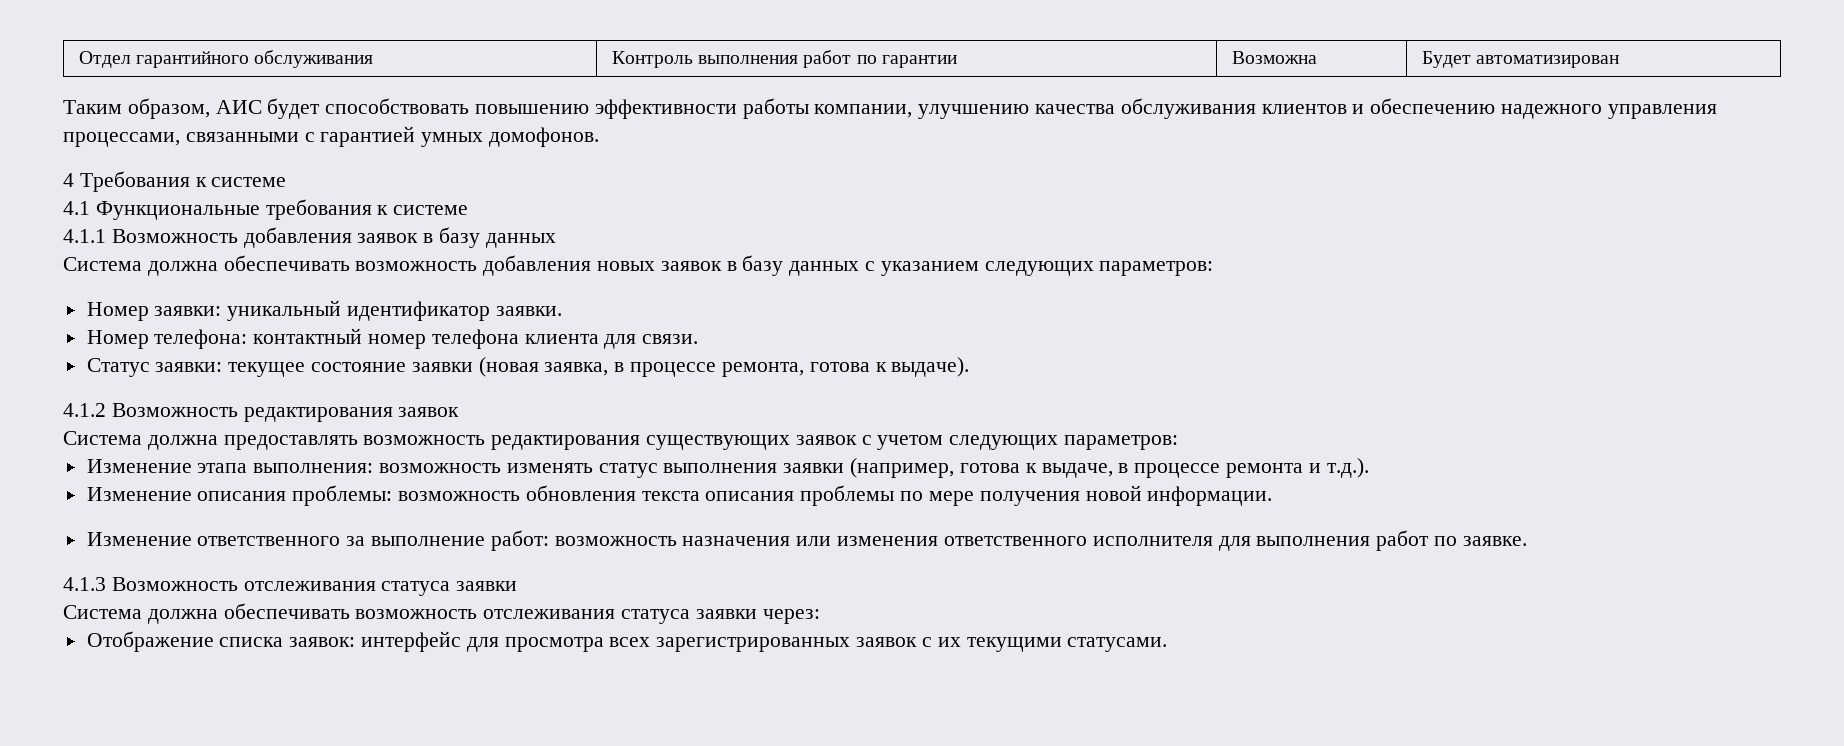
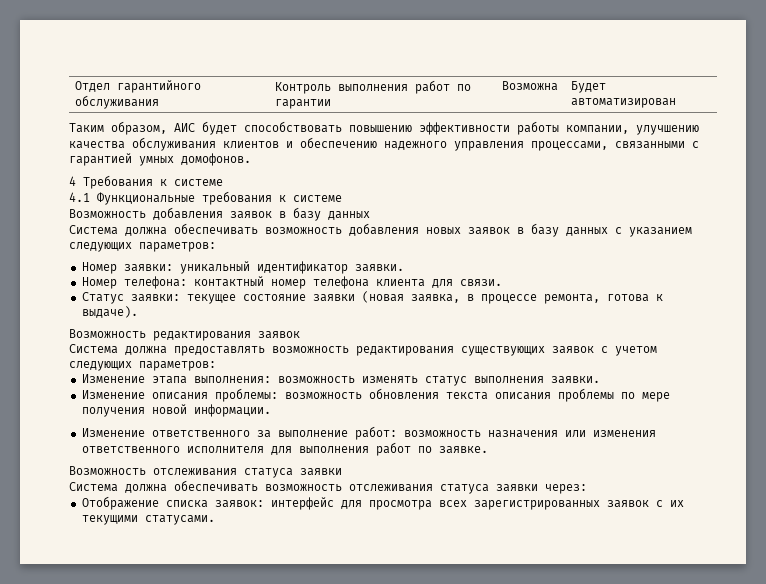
- 4.1.1 Возможность добавления заявок в базу данных
+ Возможность добавления заявок в базу данных
- 4.1.2 Возможность редактирования заявок
+ Возможность редактирования заявок
- Изменение этапа выполнения: возможность изменять статус выполнения заявки (например, готова к выдаче, в процессе ремонта и т.д.).
+ Изменение этапа выполнения: возможность изменять статус выполнения заявки.
- 4.1.3 Возможность отслеживания статуса заявки
+ Возможность отслеживания статуса заявки

